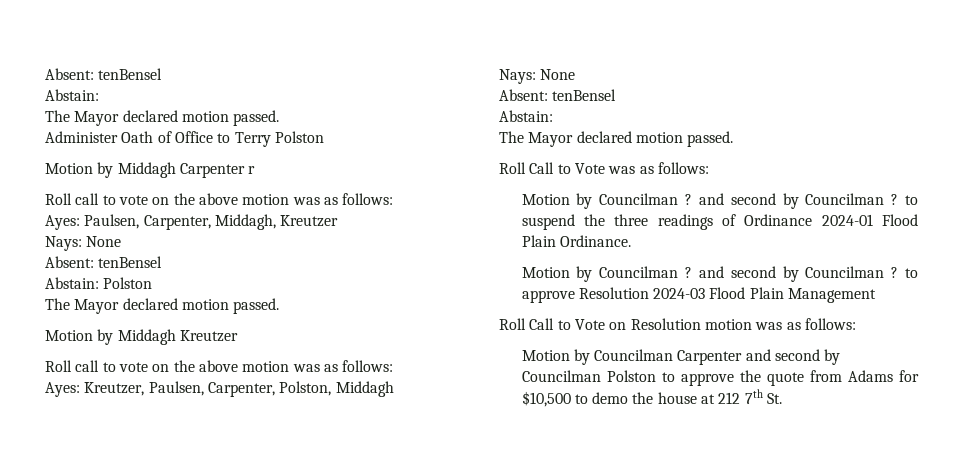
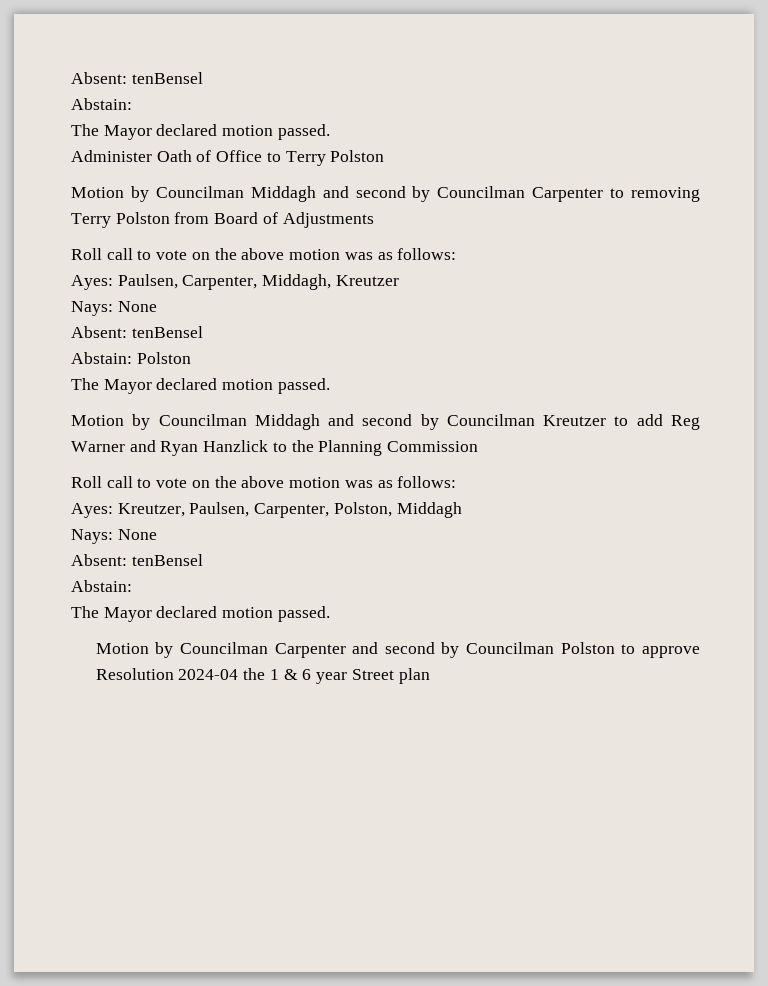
- Motion by Middagh Carpenter r
+ Motion by Councilman Middagh and second by Councilman Carpenter to removing Terry Polston from Board of Adjustments
- Motion by Middagh Kreutzer
+ Motion by Councilman Middagh and second by Councilman Kreutzer to add Reg Warner and Ryan Hanzlick to the Planning Commission
- Roll Call to Vote was as follows:
- Motion by Councilman ? and second by Councilman ? to suspend the three readings of Ordinance 2024-01 Flood Plain Ordinance.
- Motion by Councilman ? and second by Councilman ? to approve Resolution 2024-03 Flood Plain Management
- Roll Call to Vote on Resolution motion was as follows:
- Motion by Councilman Carpenter and second by Councilman Polston to approve the quote from Adams for $10,500 to demo the house at 212 7th St.
+ Motion by Councilman Carpenter and second by Councilman Polston to approve Resolution 2024-04 the 1 & 6 year Street plan

